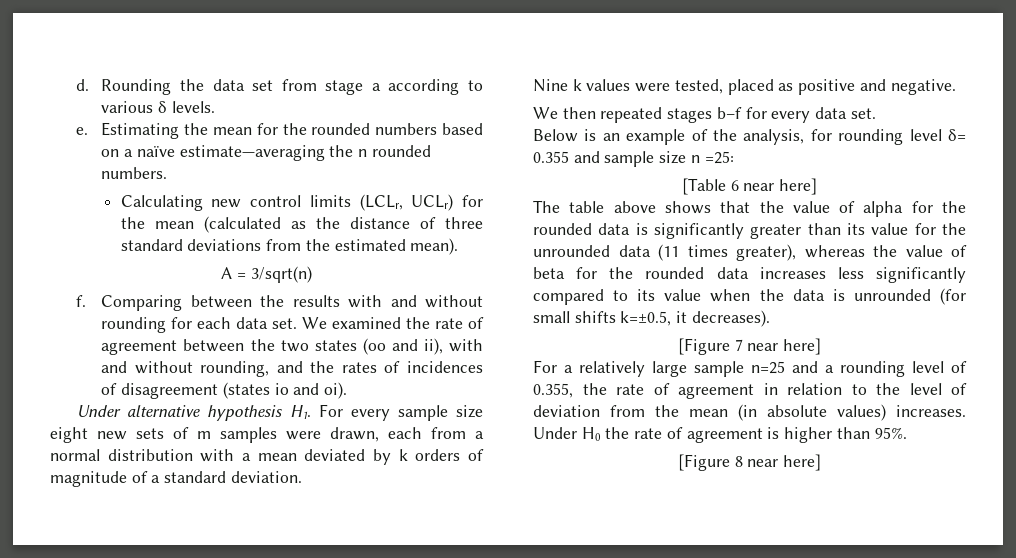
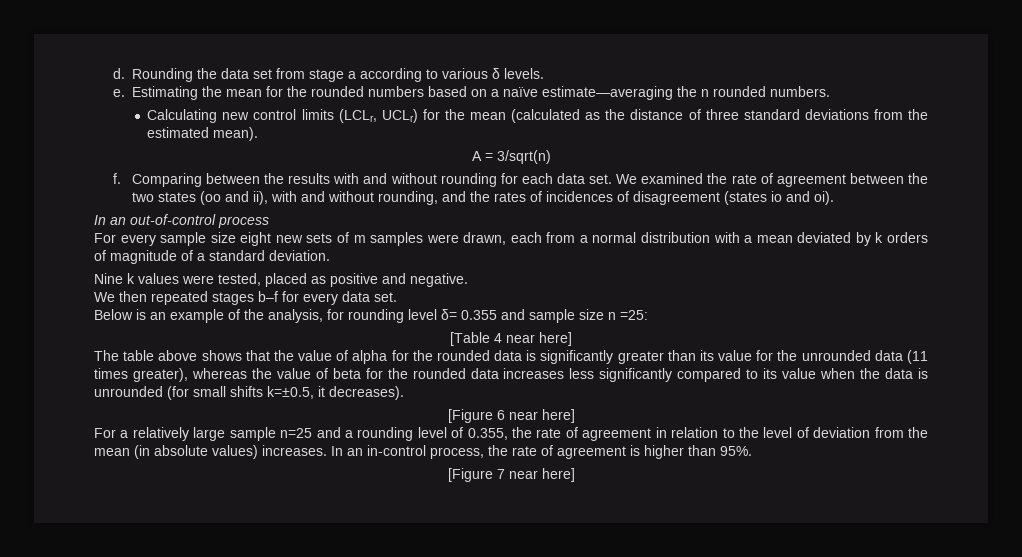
- Under alternative hypothesis H1. For every sample size eight new sets of m samples were drawn, each from a normal distribution with a mean deviated by k orders of magnitude of a standard deviation.
+ In an out-of-control process
+ For every sample size eight new sets of m samples were drawn, each from a normal distribution with a mean deviated by k orders of magnitude of a standard deviation.
- [Table 6 near here]
+ [Table 4 near here]
- [Figure 7 near here]
+ [Figure 6 near here]
- Under H0 the rate of agreement is higher than 95%.
+ In an in-control process, the rate of agreement is higher than 95%.
- [Figure 8 near here]
+ [Figure 7 near here]

